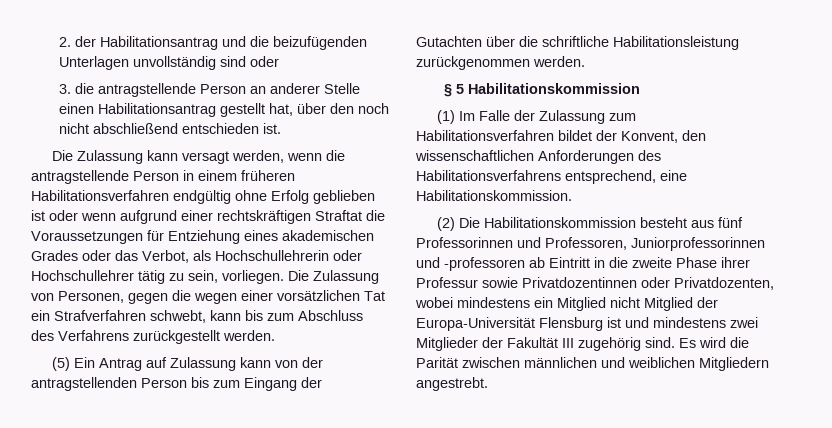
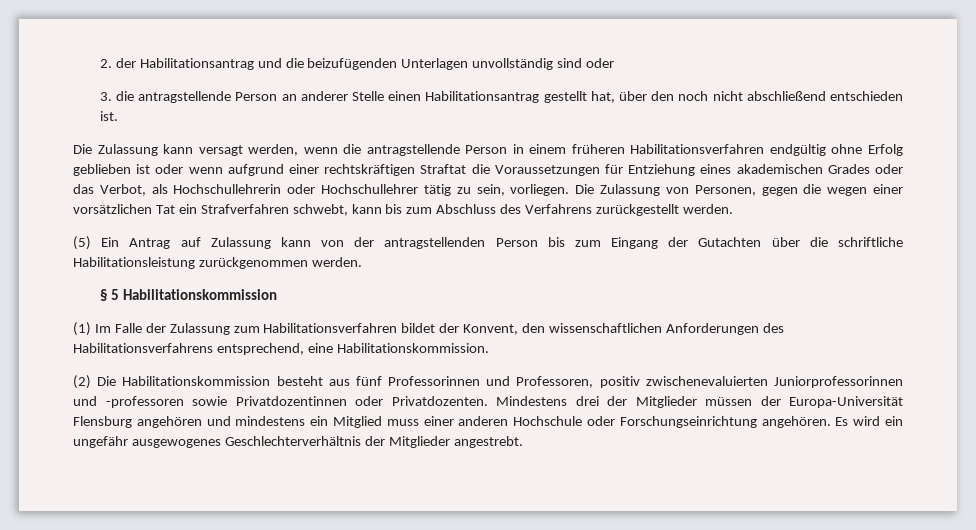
- (2) Die Habilitationskommission besteht aus fünf Professorinnen und Professoren, Juniorprofessorinnen und -professoren ab Eintritt in die zweite Phase ihrer Professur sowie Privatdozentinnen oder Privatdozenten, wobei mindestens ein Mitglied nicht Mitglied der Europa-Universität Flensburg ist und mindestens zwei Mitglieder der Fakultät III zugehörig sind. Es wird die Parität zwischen männlichen und weiblichen Mitgliedern angestrebt.
+ (2) Die Habilitationskommission besteht aus fünf Professorinnen und Professoren, positiv zwischenevaluierten Juniorprofessorinnen und -professoren sowie Privatdozentinnen oder Privatdozenten. Mindestens drei der Mitglieder müssen der Europa-Universität Flensburg angehören und mindestens ein Mitglied muss einer anderen Hochschule oder Forschungseinrichtung angehören. Es wird ein ungefähr ausgewogenes Geschlechterverhältnis der Mitglieder angestrebt.

